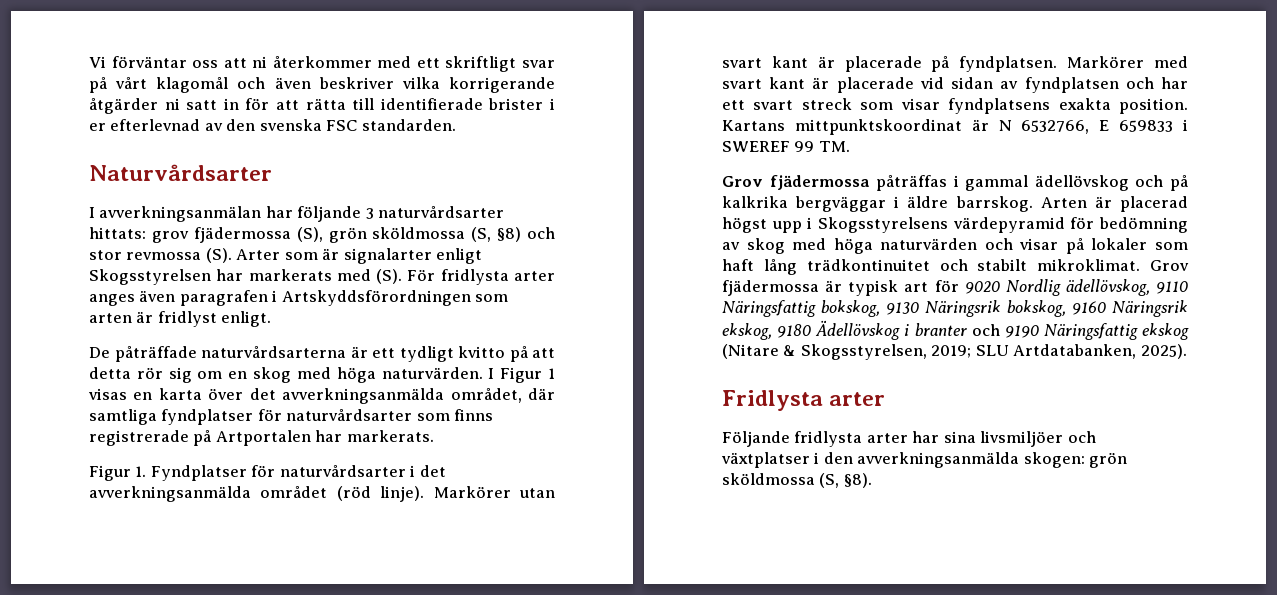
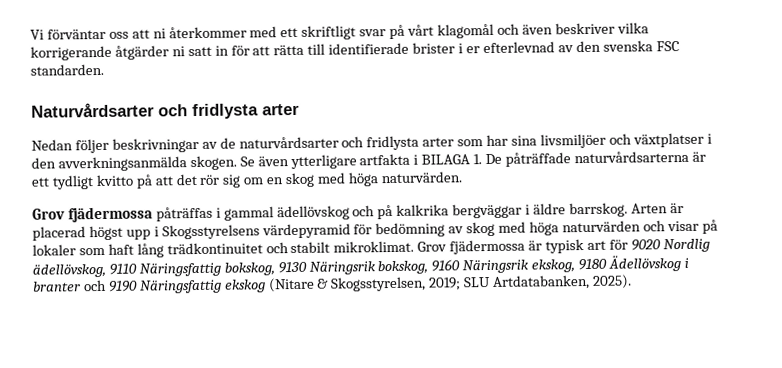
- Naturvårdsarter
- I avverkningsanmälan har följande 3 naturvårdsarter hittats: grov fjädermossa (S), grön sköldmossa (S, §8) och stor revmossa (S). Arter som är signalarter enligt Skogsstyrelsen har markerats med (S). För fridlysta arter anges även paragrafen i Artskyddsförordningen som arten är fridlyst enligt.
- De påträffade naturvårdsarterna är ett tydligt kvitto på att detta rör sig om en skog med höga naturvärden. I Figur 1 visas en karta över det avverkningsanmälda området, där samtliga fyndplatser för naturvårdsarter som finns registrerade på Artportalen har markerats.
- Figur 1. Fyndplatser för naturvårdsarter i det avverkningsanmälda området (röd linje). Markörer utan svart kant är placerade på fyndplatsen. Markörer med svart kant är placerade vid sidan av fyndplatsen och har ett svart streck som visar fyndplatsens exakta position. Kartans mittpunktskoordinat är N 6532766, E 659833 i SWEREF 99 TM.
+ Naturvårdsarter och fridlysta arter
+ Nedan följer beskrivningar av de naturvårdsarter och fridlysta arter som har sina livsmiljöer och växtplatser i den avverkningsanmälda skogen. Se även ytterligare artfakta i BILAGA 1. De påträffade naturvårdsarterna är ett tydligt kvitto på att det rör sig om en skog med höga naturvärden.
- Fridlysta arter
- Följande fridlysta arter har sina livsmiljöer och växtplatser i den avverkningsanmälda skogen: grön sköldmossa (S, §8).

